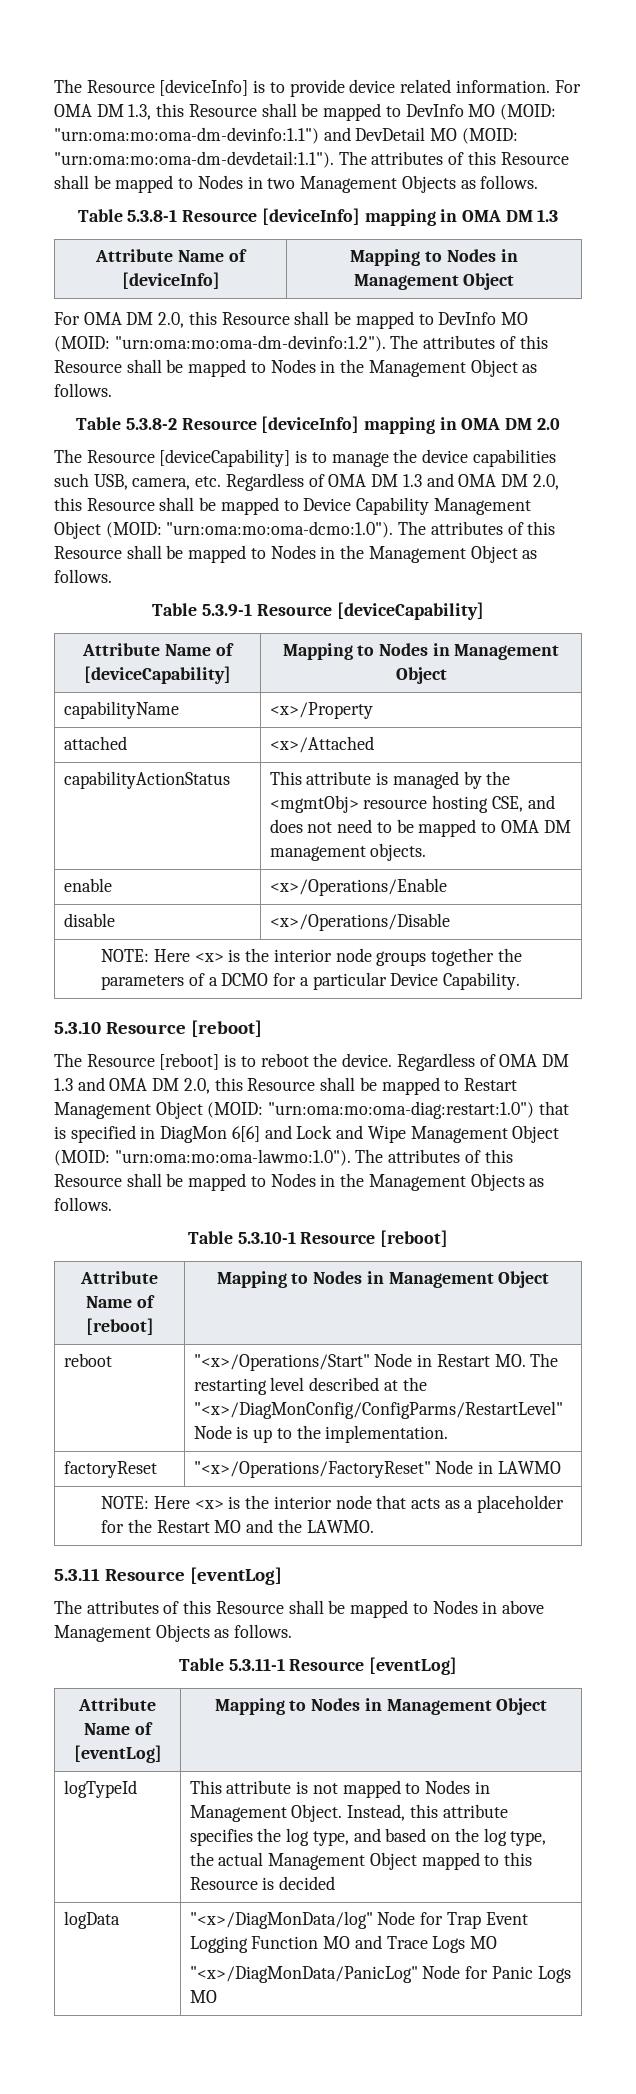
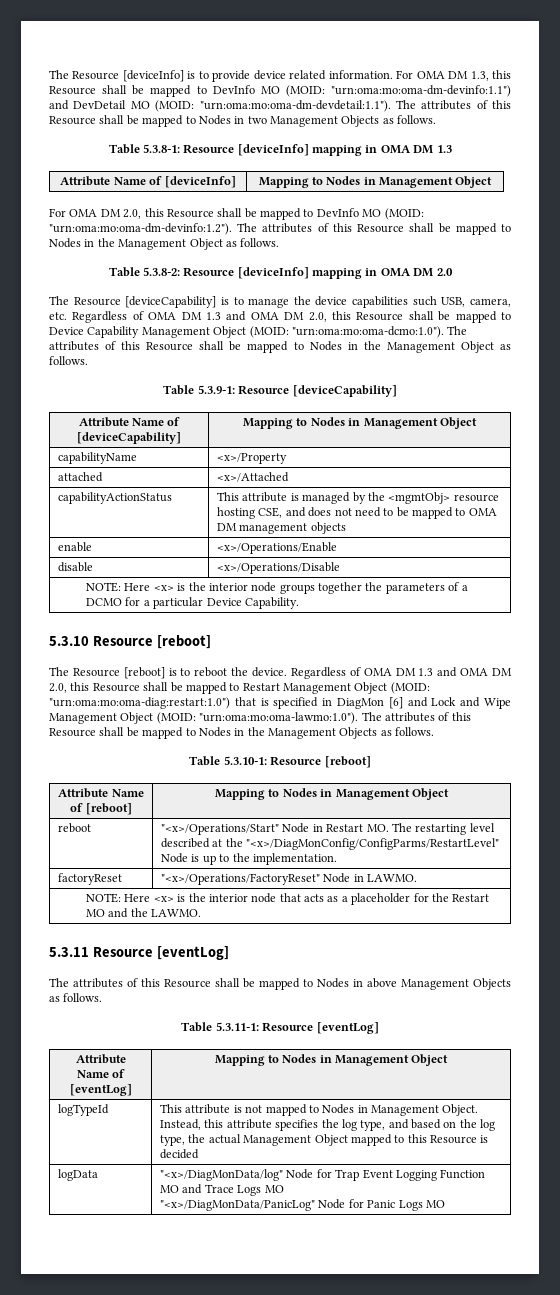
- Table 5.3.8-1 Resource [deviceInfo] mapping in OMA DM 1.3
+ Table 5.3.8-1: Resource [deviceInfo] mapping in OMA DM 1.3
- Table 5.3.8-2 Resource [deviceInfo] mapping in OMA DM 2.0
+ Table 5.3.8-2: Resource [deviceInfo] mapping in OMA DM 2.0
- Table 5.3.9-1 Resource [deviceCapability]
+ Table 5.3.9-1: Resource [deviceCapability]
- capabilityActionStatus | This attribute is managed by the <mgmtObj> resource hosting CSE, and does not need to be mapped to OMA DM management objects.
+ capabilityActionStatus | This attribute is managed by the <mgmtObj> resource hosting CSE, and does not need to be mapped to OMA DM management objects
- Regardless of OMA DM 1.3 and OMA DM 2.0, this Resource shall be mapped to Restart Management Object (MOID: "urn:oma:mo:oma-diag:restart:1.0") that is specified in DiagMon 6[6] and Lock and Wipe Management Object (MOID: "urn:oma:mo:oma-lawmo:1.0"). The attributes of this Resource shall be mapped to Nodes in the Management Objects as follows.
+ Regardless of OMA DM 1.3 and OMA DM 2.0, this Resource shall be mapped to Restart Management Object (MOID: "urn:oma:mo:oma-diag:restart:1.0") that is specified in DiagMon [6] and Lock and Wipe Management Object (MOID: "urn:oma:mo:oma-lawmo:1.0"). The attributes of this Resource shall be mapped to Nodes in the Management Objects as follows.
- Table 5.3.10-1 Resource [reboot]
+ Table 5.3.10-1: Resource [reboot]
- factoryReset | "<x>/Operations/FactoryReset" Node in LAWMO
+ factoryReset | "<x>/Operations/FactoryReset" Node in LAWMO.
- Table 5.3.11-1 Resource [eventLog]
+ Table 5.3.11-1: Resource [eventLog]

